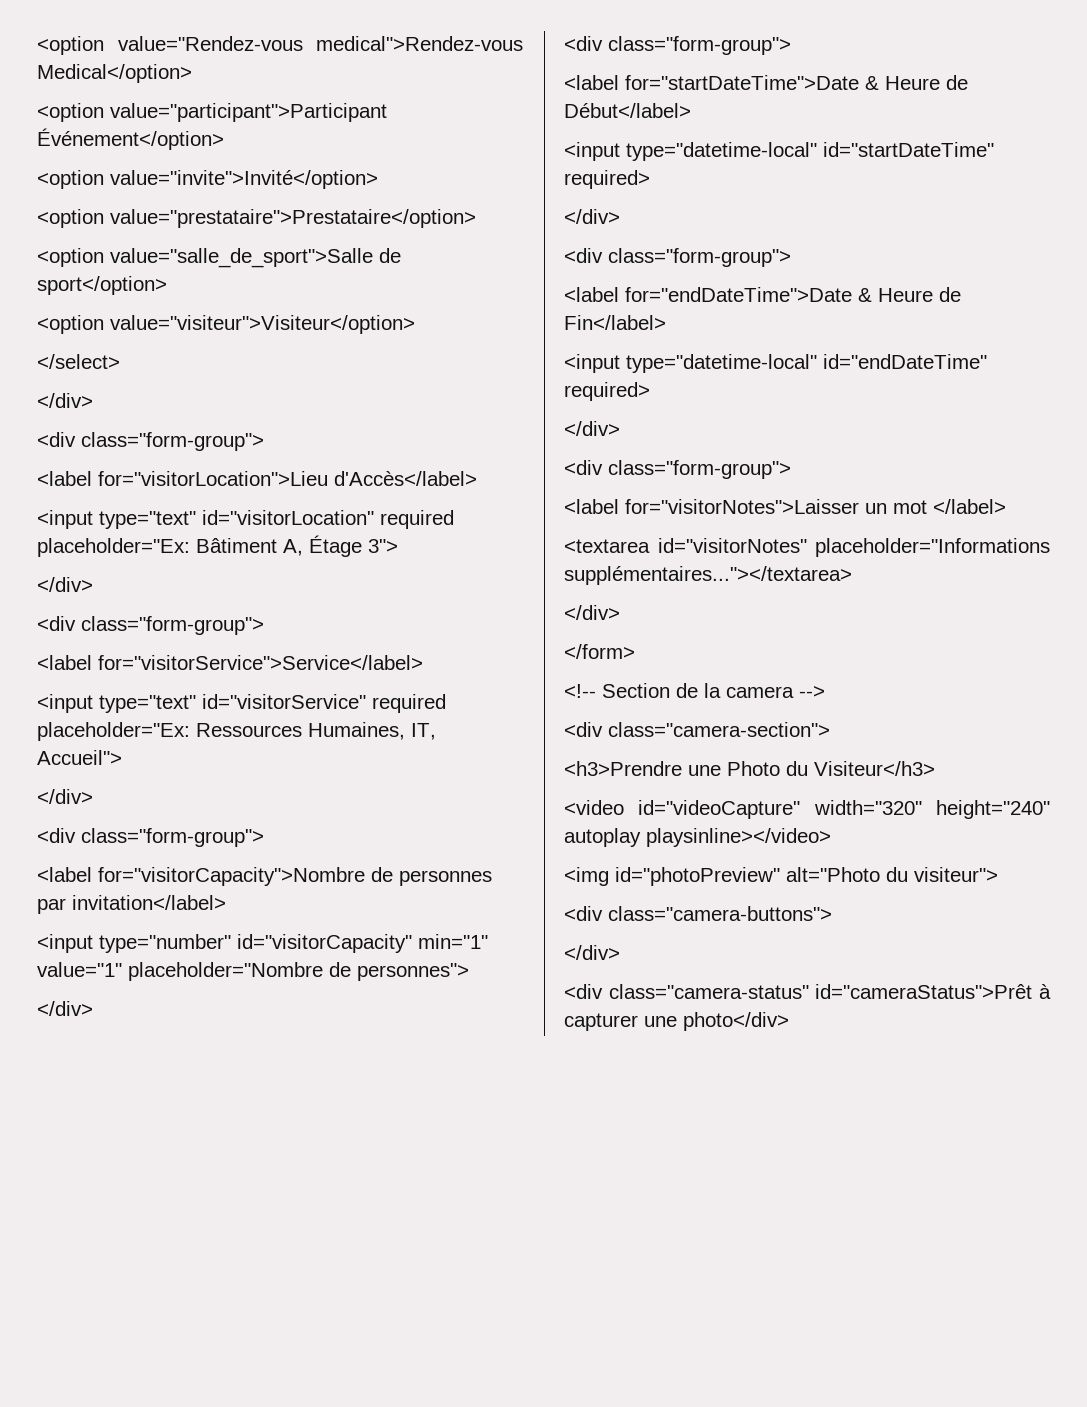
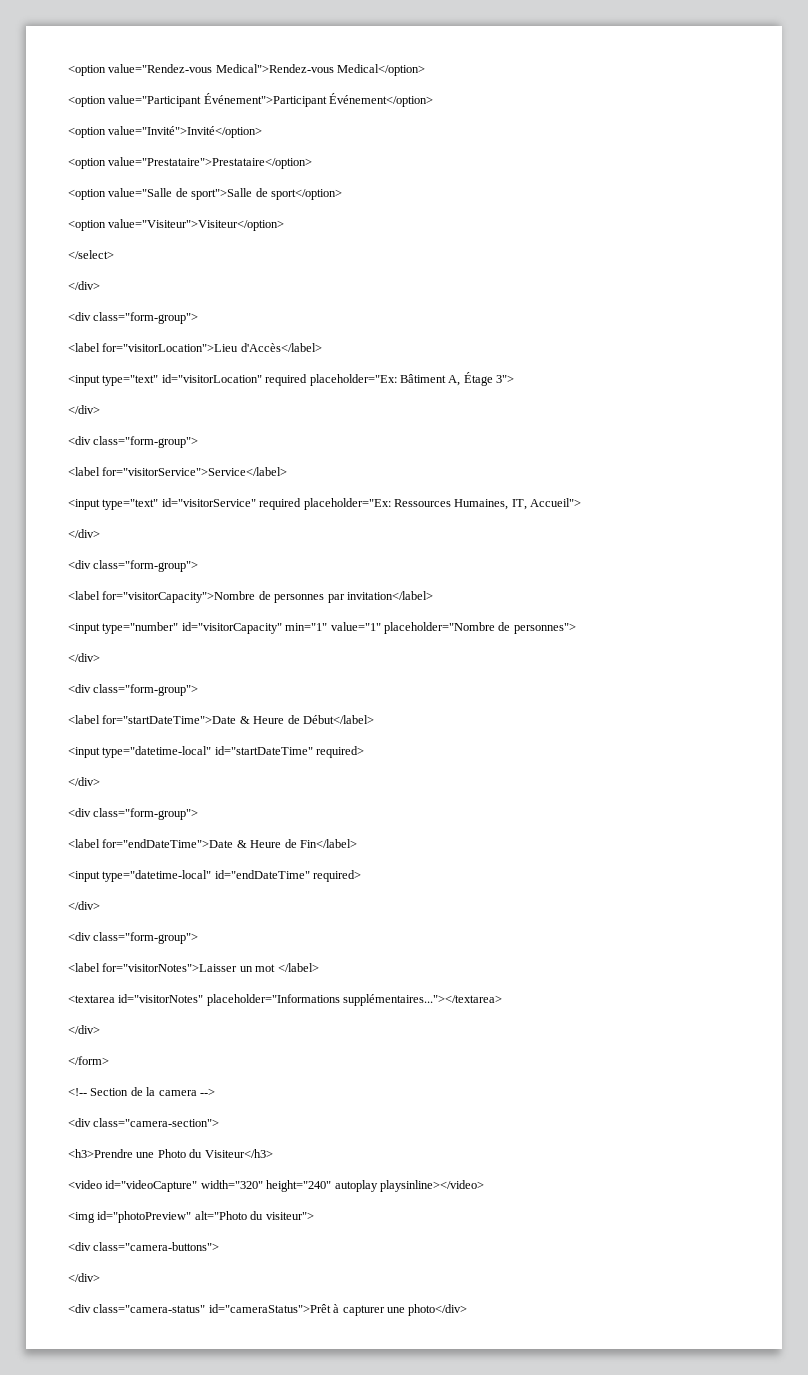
- <option value="Rendez-vous medical">Rendez-vous Medical</option>
+ <option value="Rendez-vous Medical">Rendez-vous Medical</option>
- <option value="participant">Participant Événement</option>
+ <option value="Participant Événement">Participant Événement</option>
- <option value="invite">Invité</option>
- <option value="prestataire">Prestataire</option>
- <option value="salle_de_sport">Salle de sport</option>
+ <option value="Invité">Invité</option>
+ <option value="Prestataire">Prestataire</option>
+ <option value="Salle de sport">Salle de sport</option>
- <option value="visiteur">Visiteur</option>
+ <option value="Visiteur">Visiteur</option>

